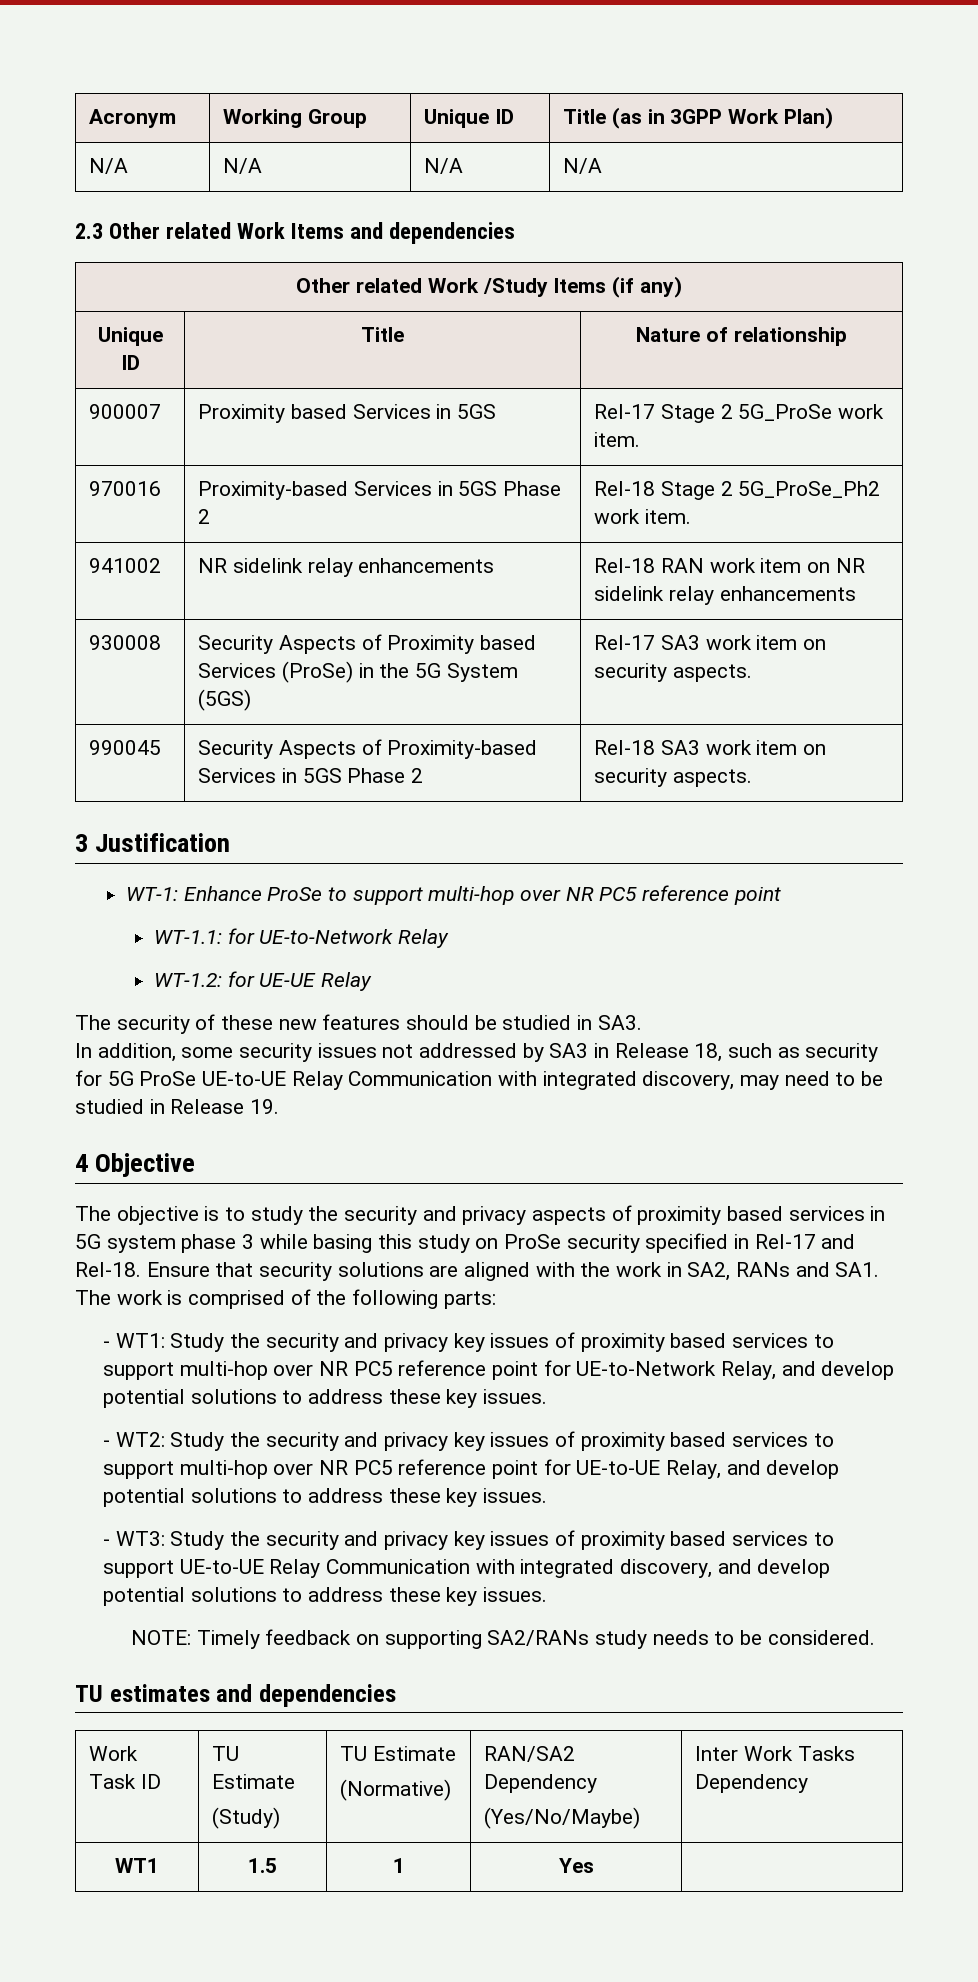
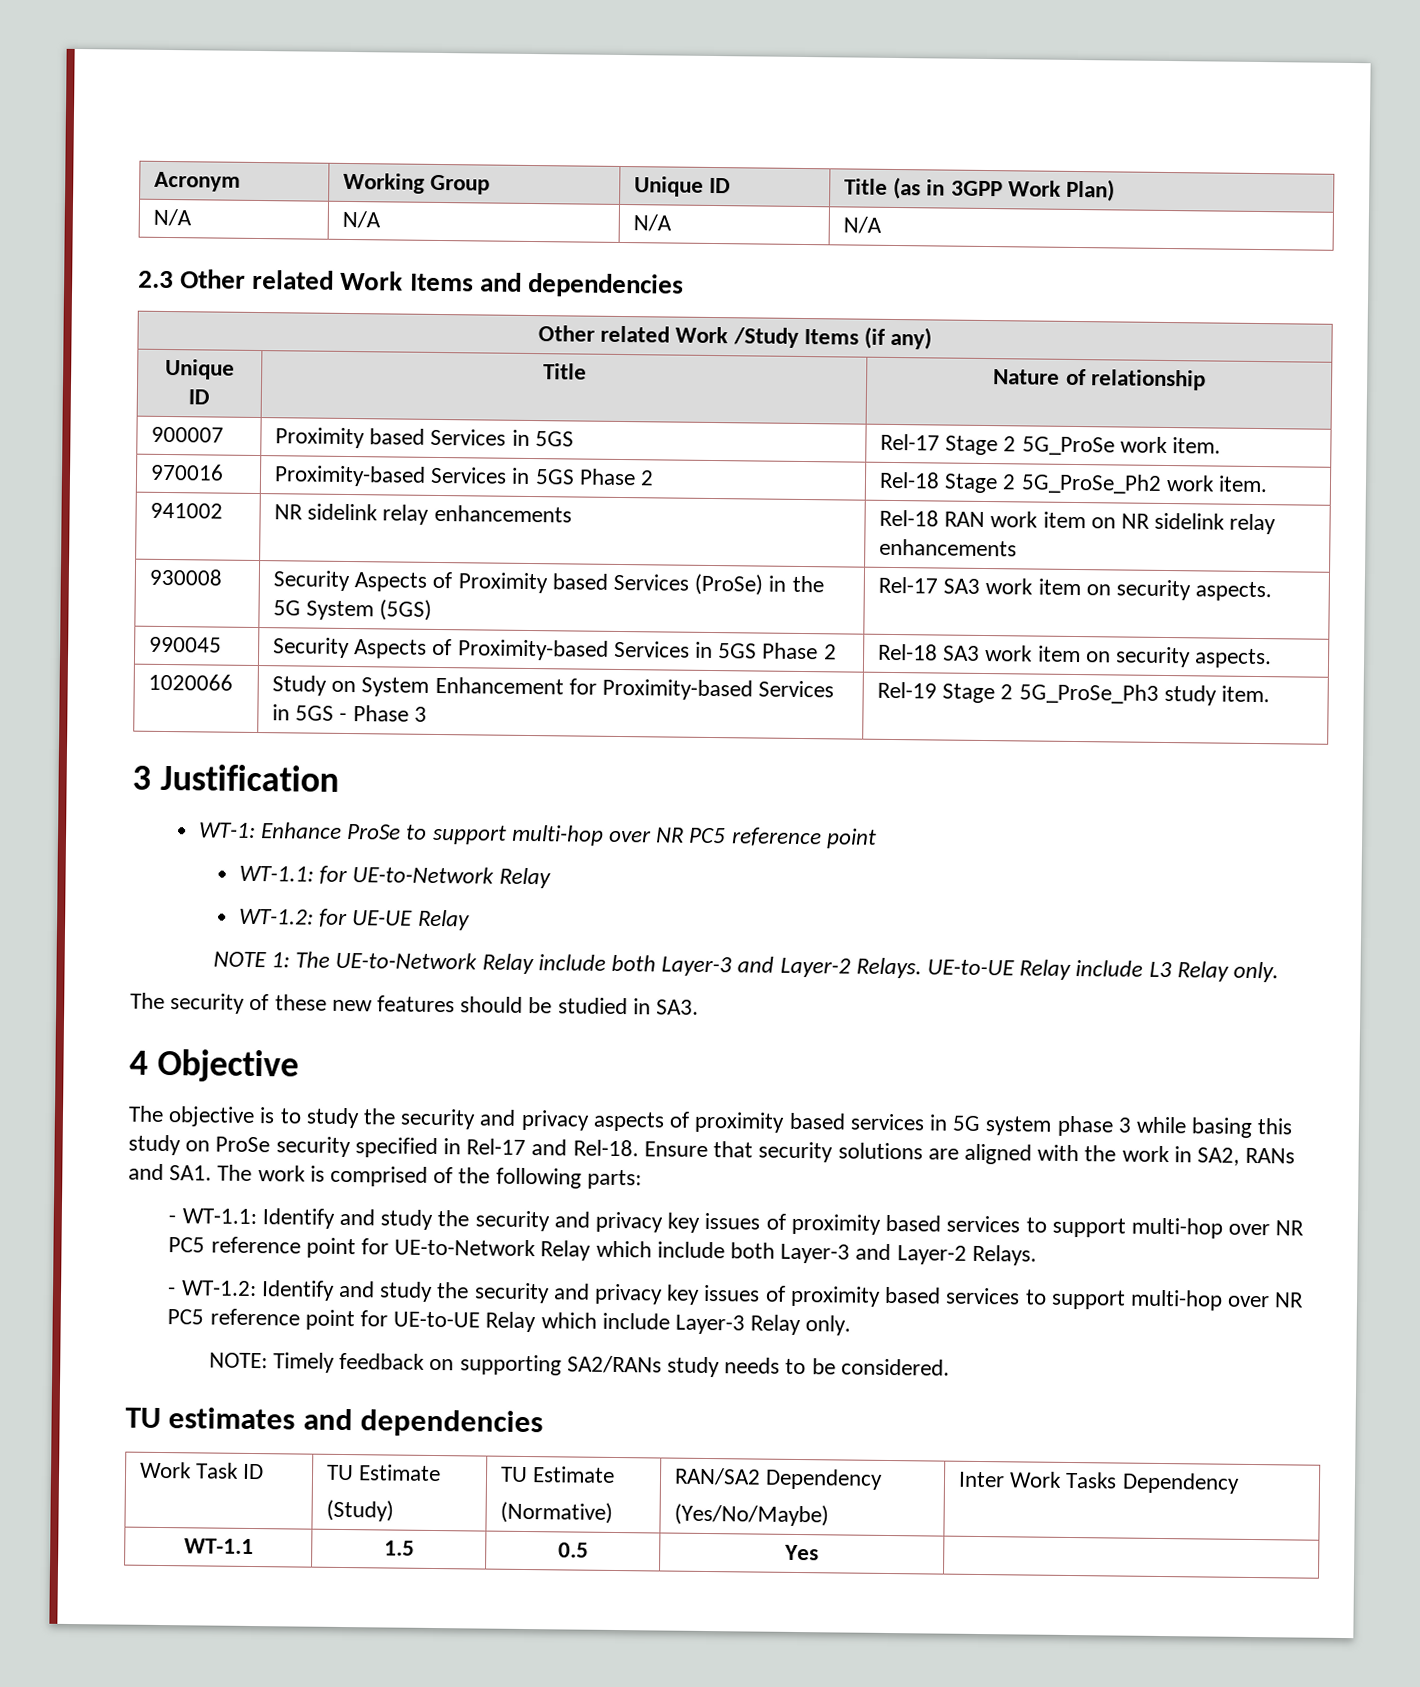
+ 1020066 | Study on System Enhancement for Proximity-based Services in 5GS - Phase 3 | Rel-19 Stage 2 5G_ProSe_Ph3 study item.
+ NOTE 1: The UE-to-Network Relay include both Layer-3 and Layer-2 Relays. UE-to-UE Relay include L3 Relay only.
- In addition, some security issues not addressed by SA3 in Release 18, such as security for 5G ProSe UE-to-UE Relay Communication with integrated discovery, may need to be studied in Release 19.
- - WT1: Study the security and privacy key issues of proximity based services to support multi-hop over NR PC5 reference point for UE-to-Network Relay, and develop potential solutions to address these key issues.
- - WT2: Study the security and privacy key issues of proximity based services to support multi-hop over NR PC5 reference point for UE-to-UE Relay, and develop potential solutions to address these key issues.
- - WT3: Study the security and privacy key issues of proximity based services to support UE-to-UE Relay Communication with integrated discovery, and develop potential solutions to address these key issues.
+ - WT-1.1: Identify and study the security and privacy key issues of proximity based services to support multi-hop over NR PC5 reference point for UE-to-Network Relay which include both Layer-3 and Layer-2 Relays.
+ - WT-1.2: Identify and study the security and privacy key issues of proximity based services to support multi-hop over NR PC5 reference point for UE-to-UE Relay which include Layer-3 Relay only.
- WT1 | 1.5 | 1 | Yes |
+ WT-1.1 | 1.5 | 0.5 | Yes |

